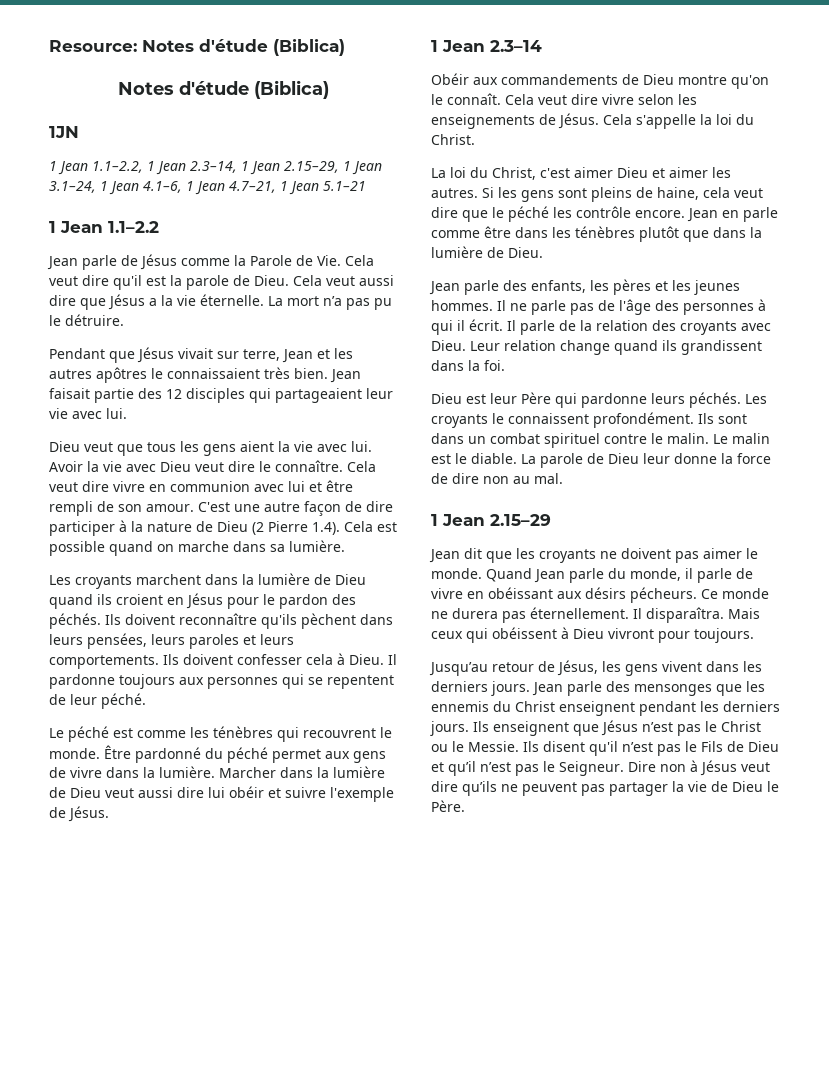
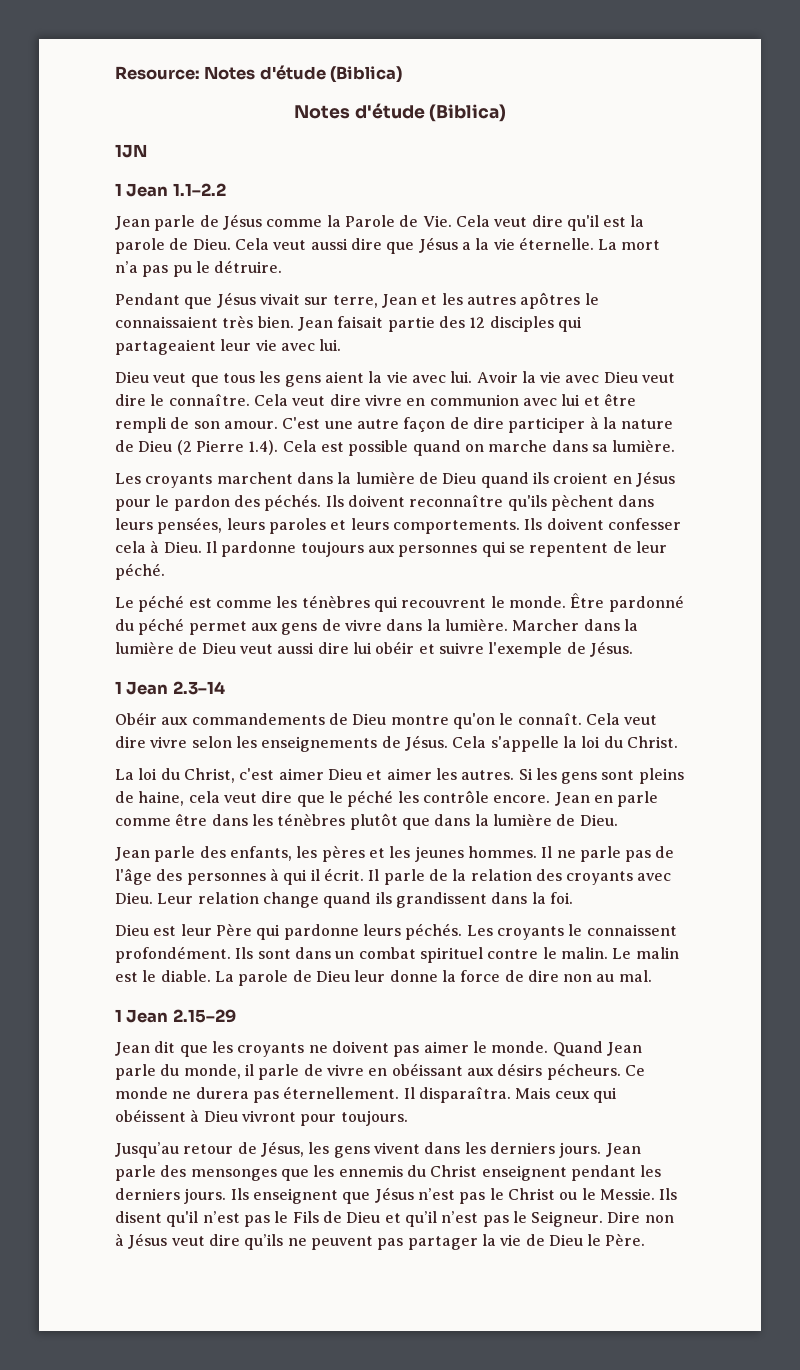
- 1 Jean 1.1–2.2, 1 Jean 2.3–14, 1 Jean 2.15–29, 1 Jean 3.1–24, 1 Jean 4.1–6, 1 Jean 4.7–21, 1 Jean 5.1–21

